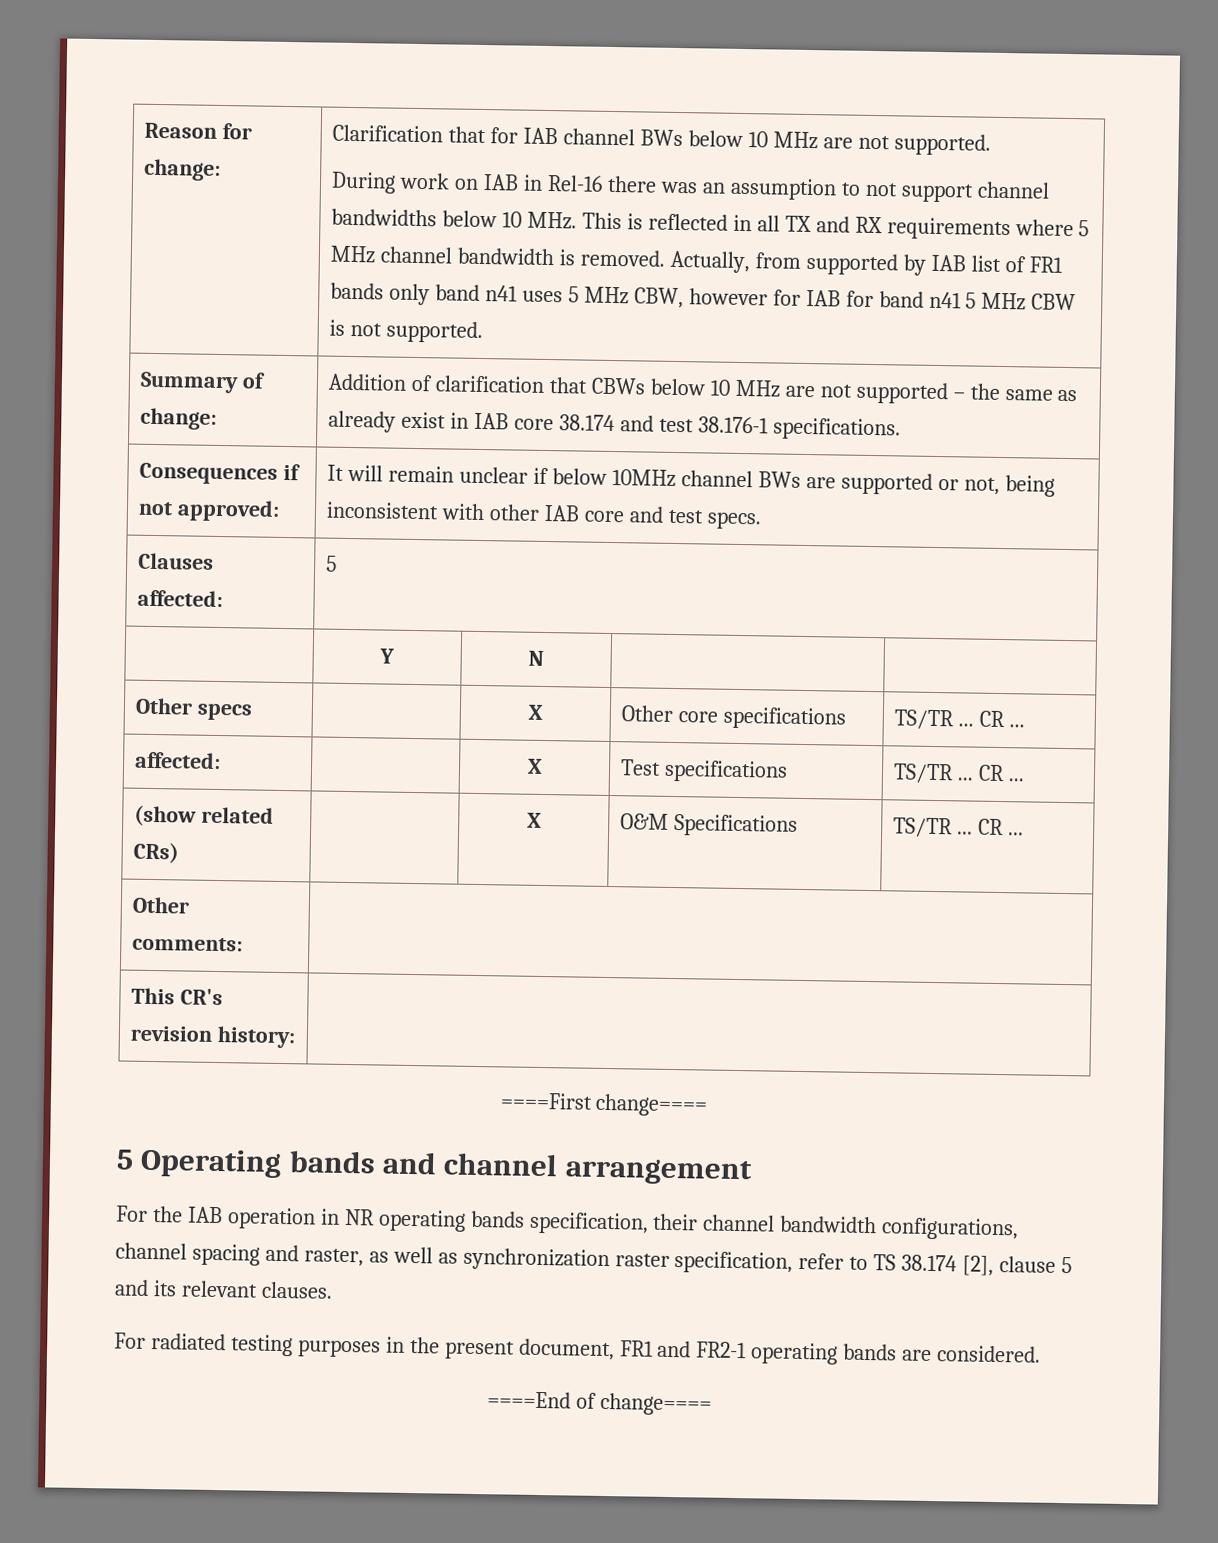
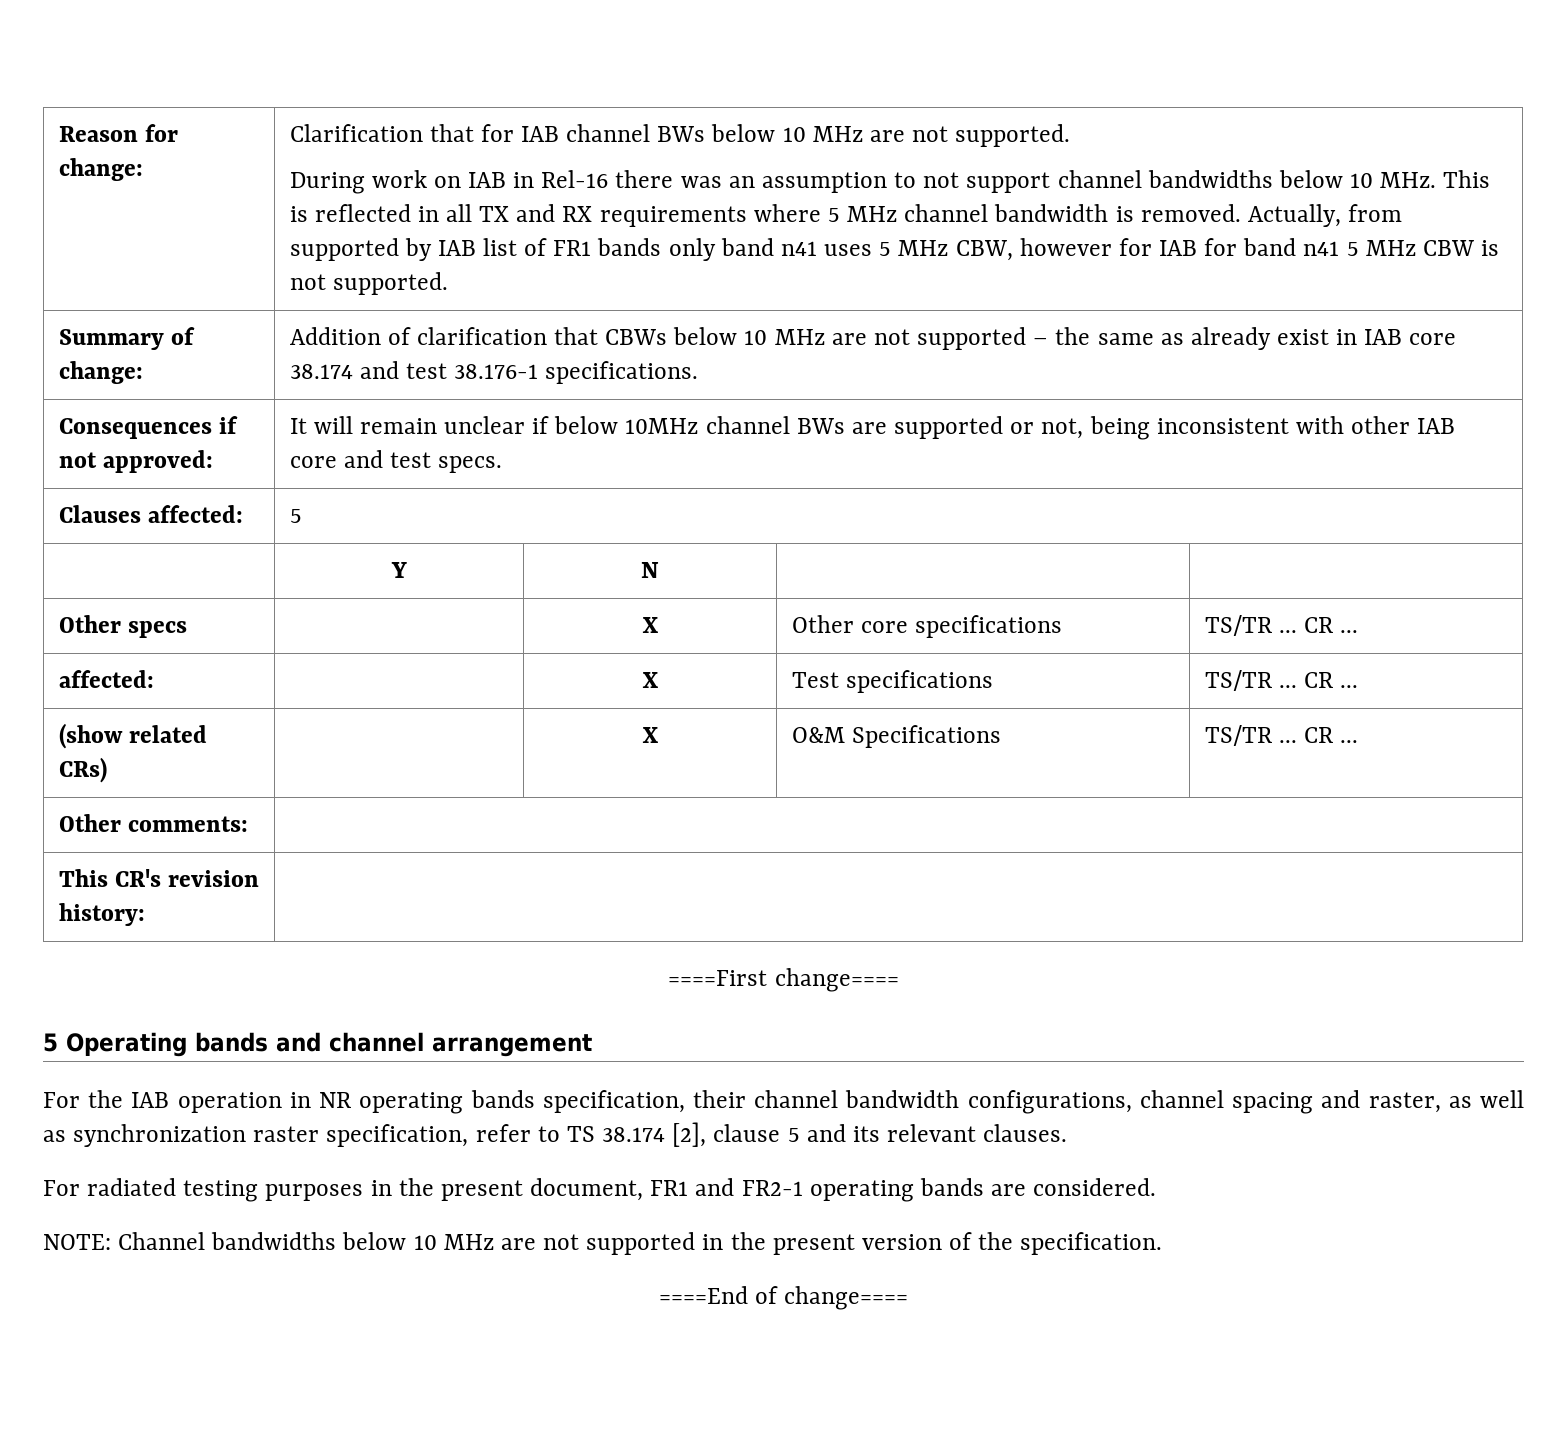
+ NOTE: Channel bandwidths below 10 MHz are not supported in the present version of the specification.

